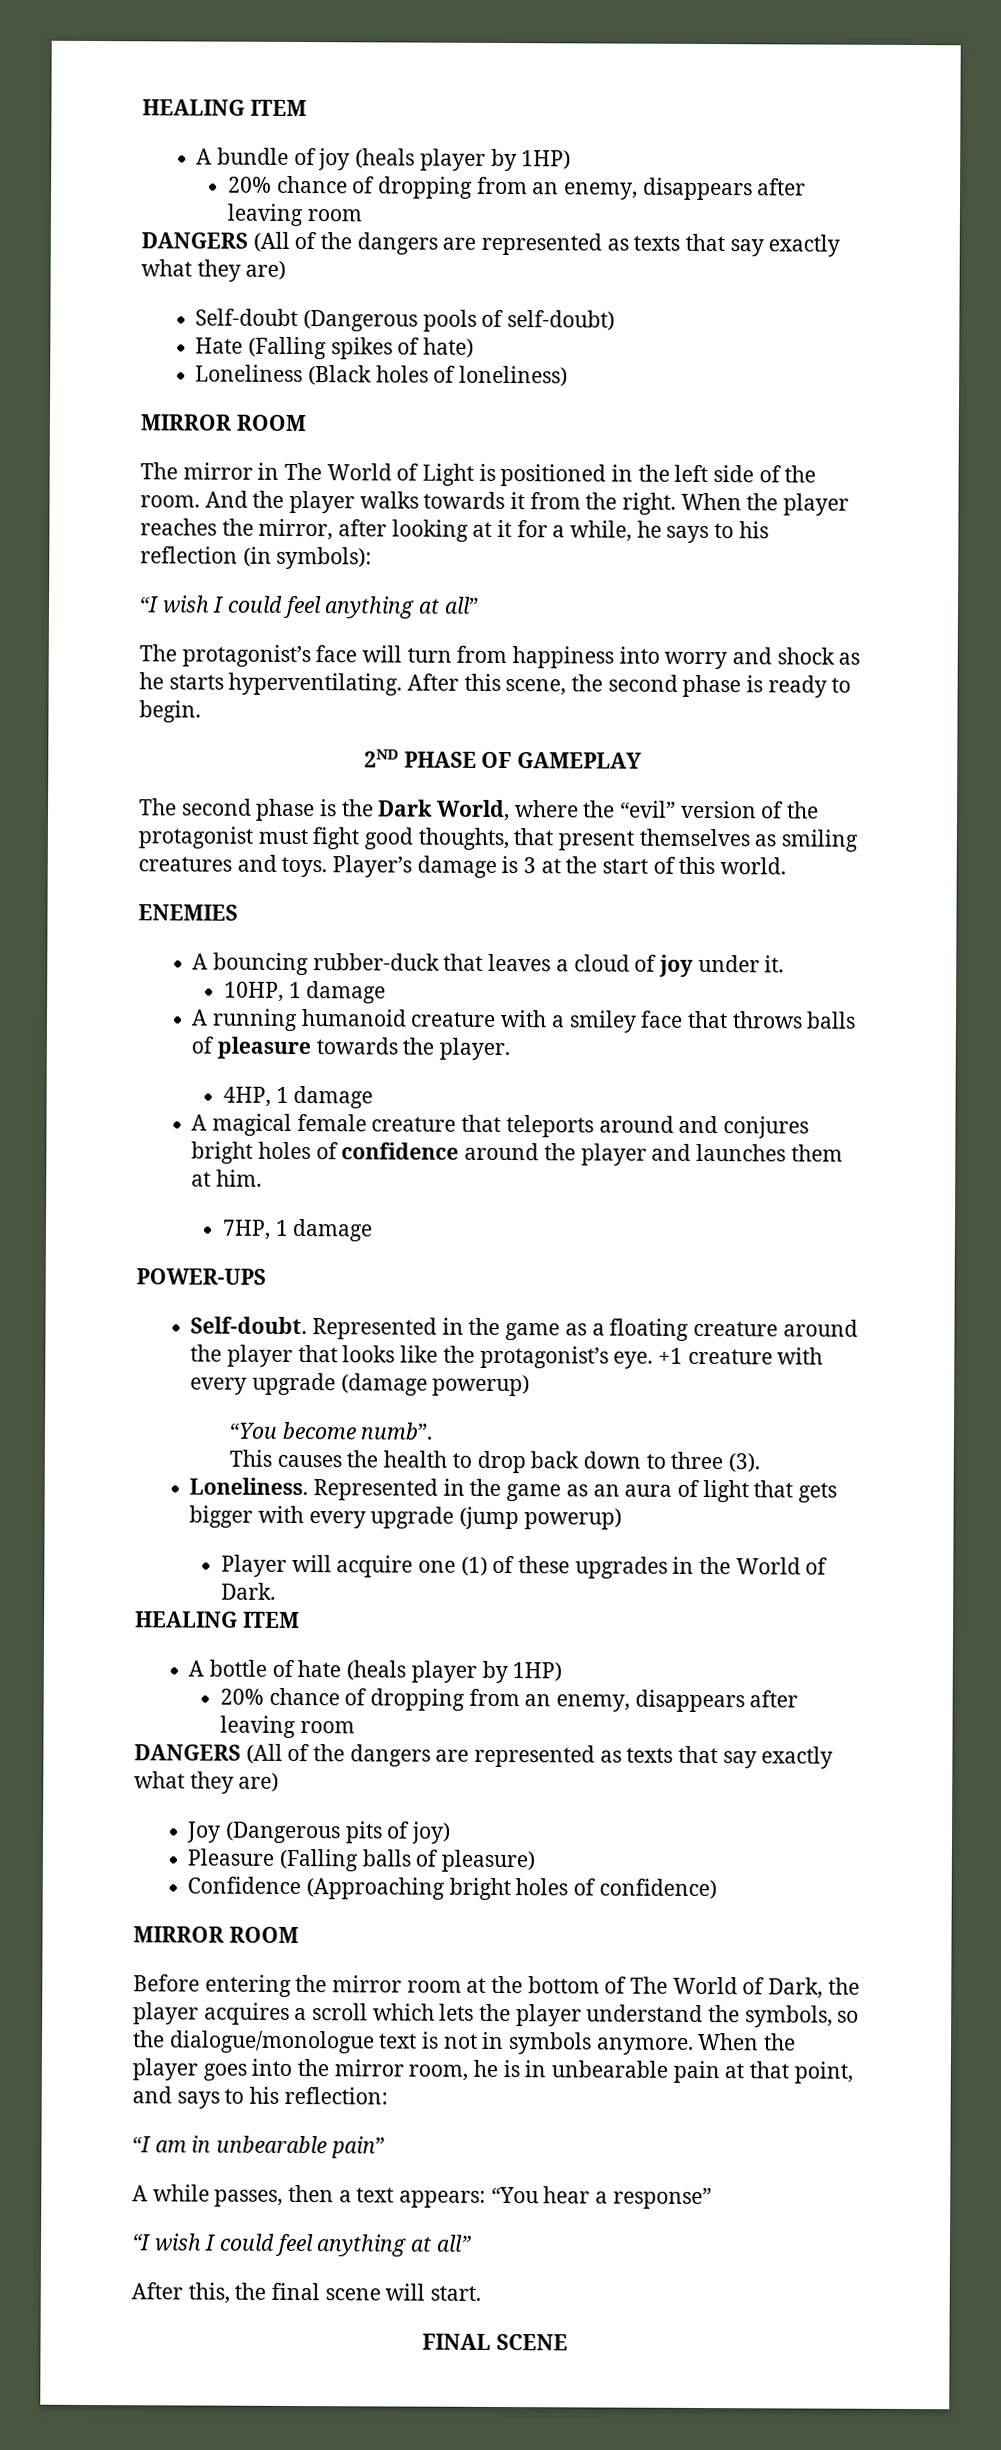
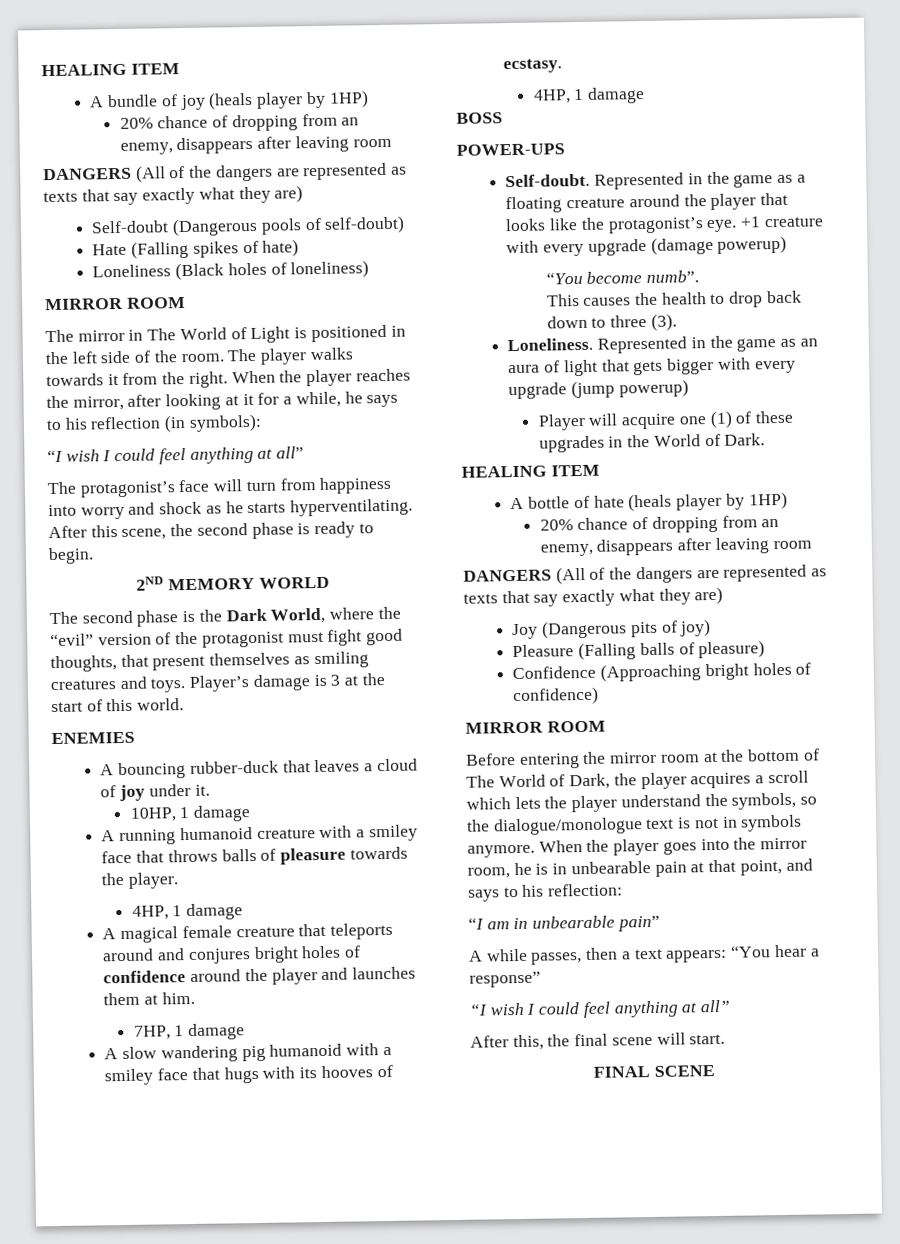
- And the player walks towards it from the right.
+ The player walks towards it from the right.
- 2ND PHASE OF GAMEPLAY
+ 2ND MEMORY WORLD
+ A slow wandering pig humanoid with a smiley face that hugs with its hooves of ecstasy.
+ 4HP, 1 damage
+ BOSS

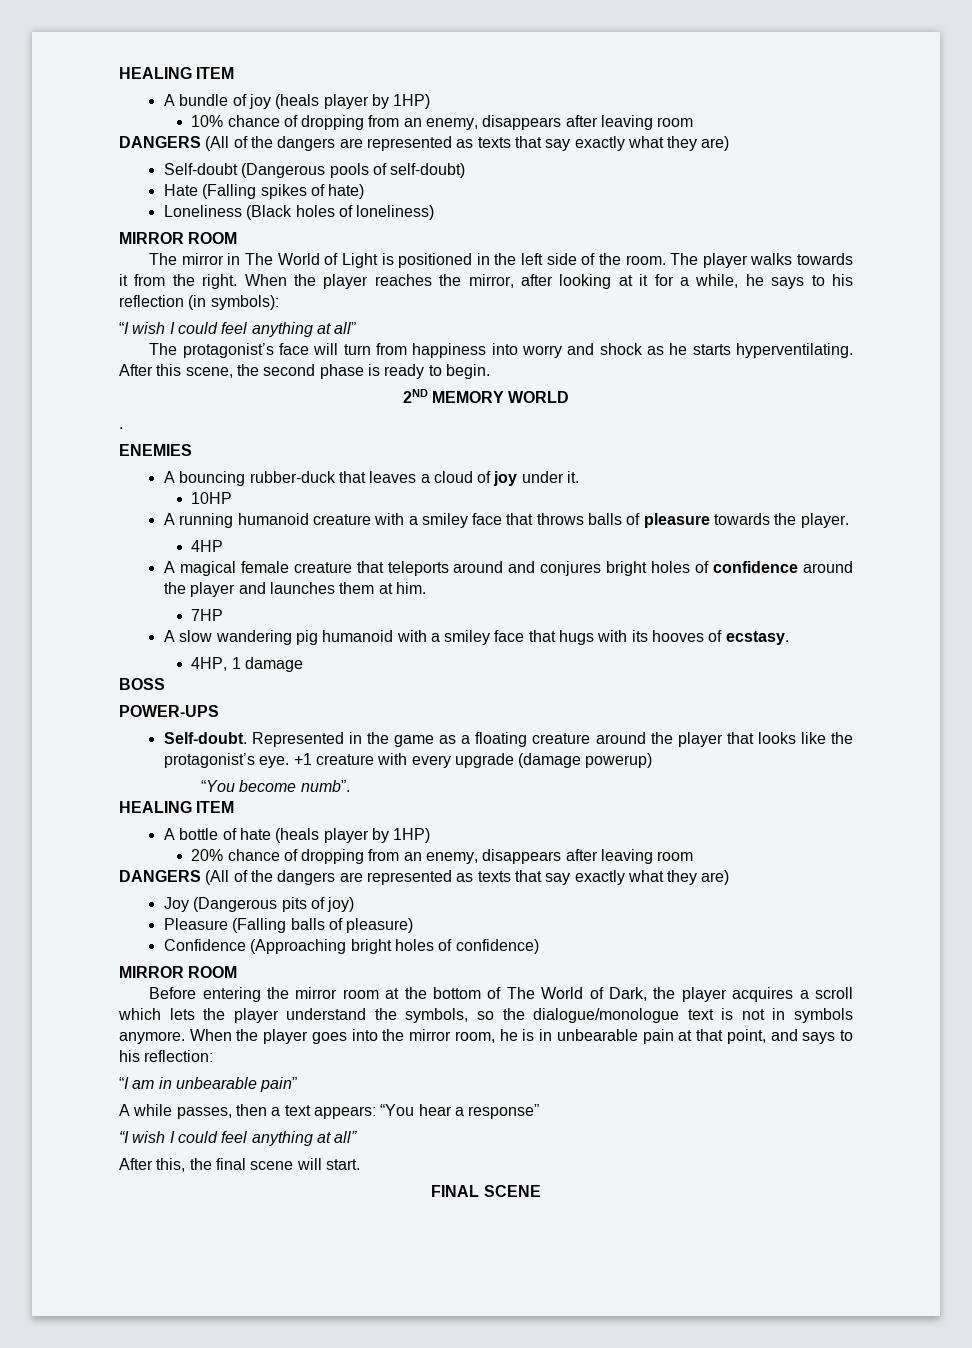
  A bundle of joy (heals player by 1HP)
- 20% chance of dropping from an enemy, disappears after leaving room
+ 10% chance of dropping from an enemy, disappears after leaving room
- The second phase is the Dark World, where the “evil” version of the protagonist must fight good thoughts, that present themselves as smiling creatures and toys. Player’s damage is 3 at the start of this world.
+ .
- 10HP, 1 damage
+ 10HP
  A running humanoid creature with a smiley face that throws balls of pleasure towards the player.
- 4HP, 1 damage
+ 4HP
- 7HP, 1 damage
+ 7HP
- This causes the health to drop back down to three (3).
- Loneliness. Represented in the game as an aura of light that gets bigger with every upgrade (jump powerup)
- Player will acquire one (1) of these upgrades in the World of Dark.

